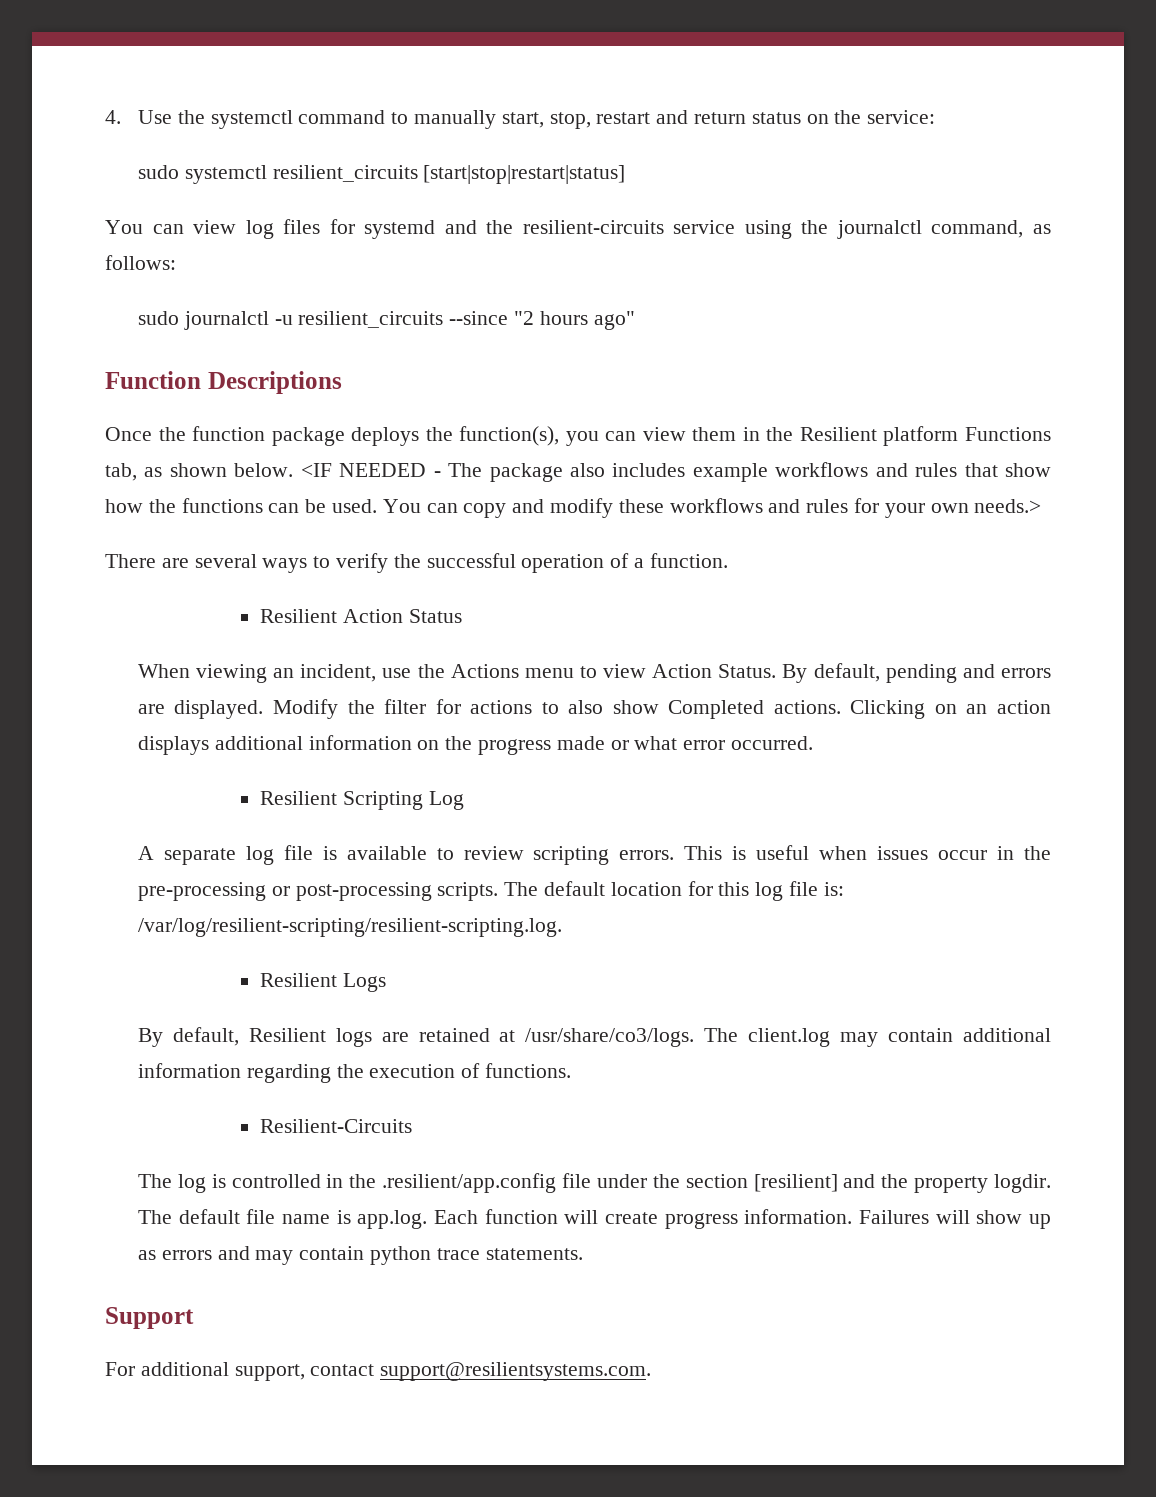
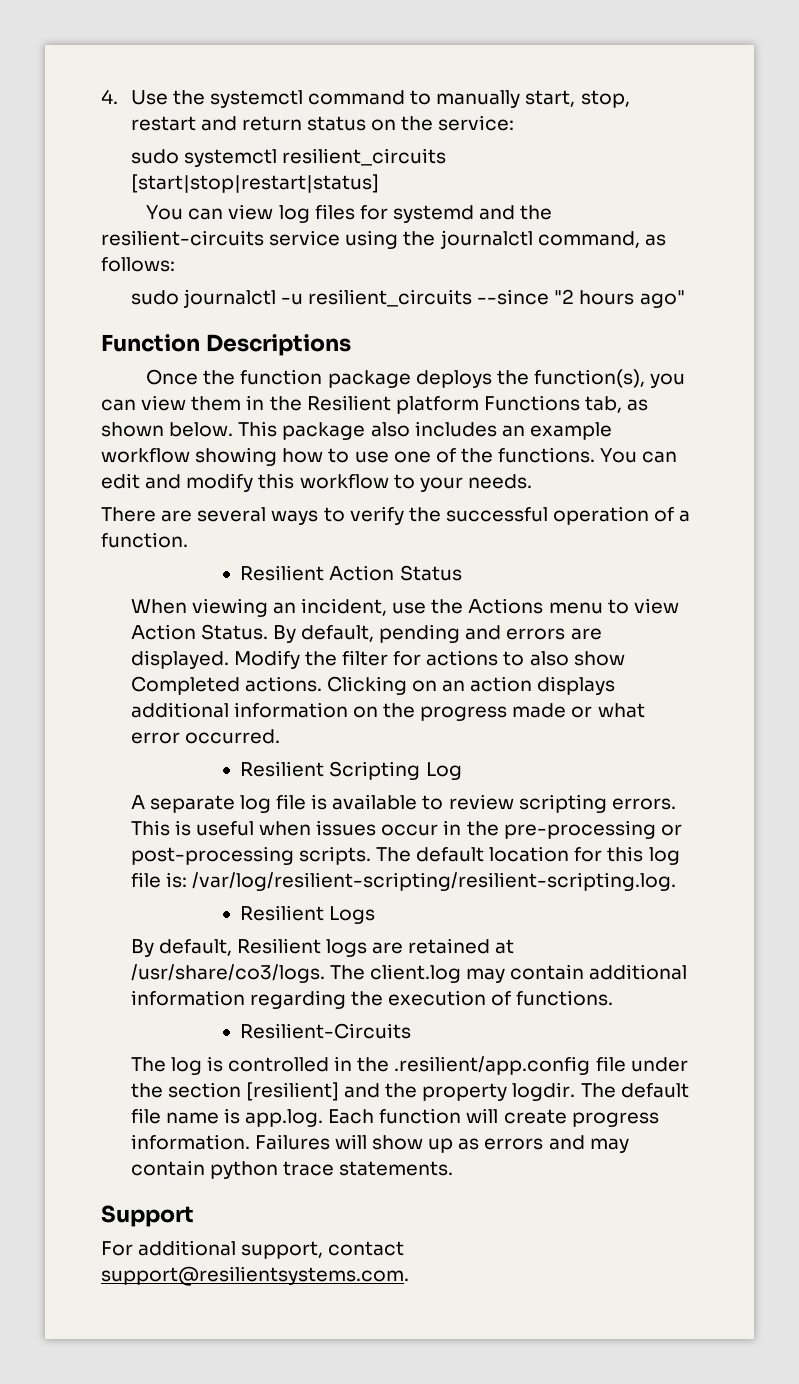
- <IF NEEDED - The package also includes example workflows and rules that show how the functions can be used. You can copy and modify these workflows and rules for your own needs.>
+ This package also includes an example workflow showing how to use one of the functions. You can edit and modify this workflow to your needs.

